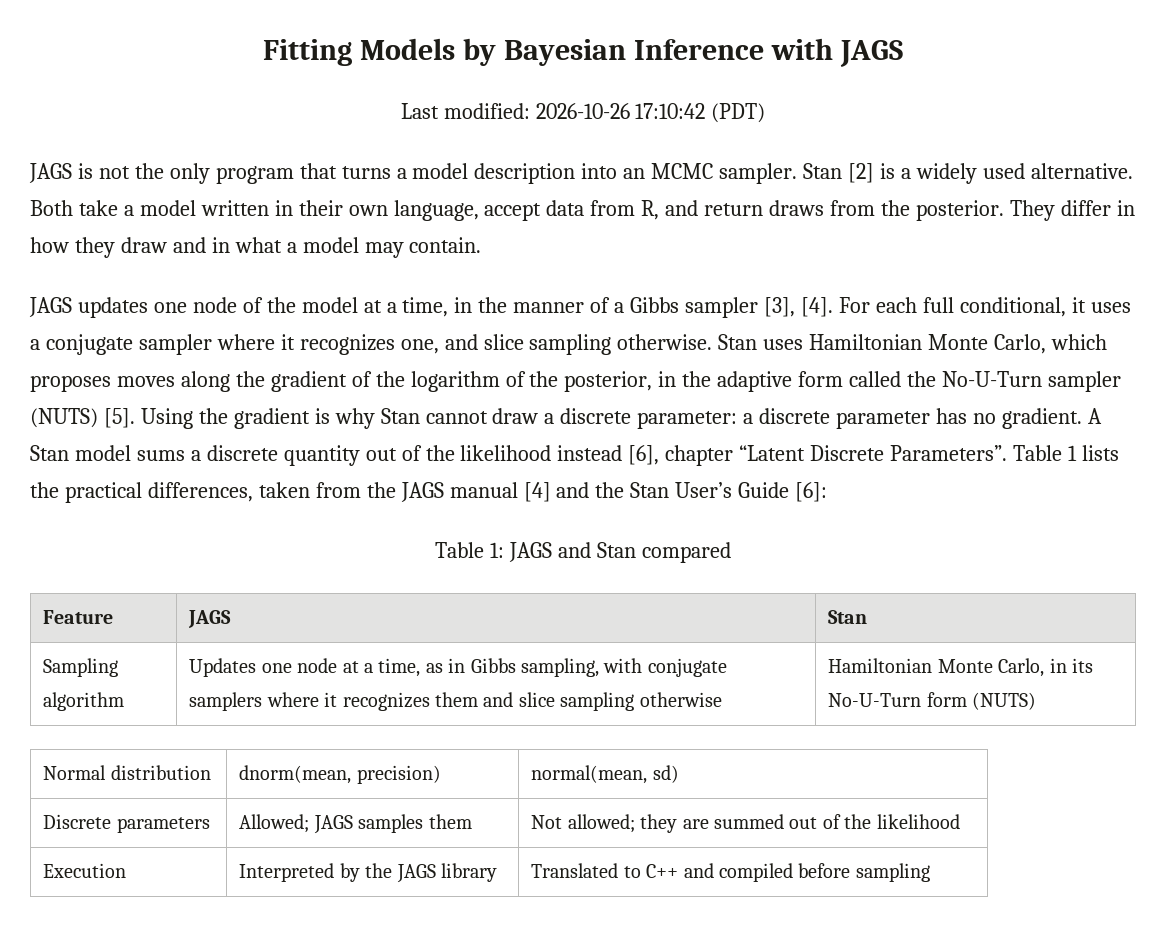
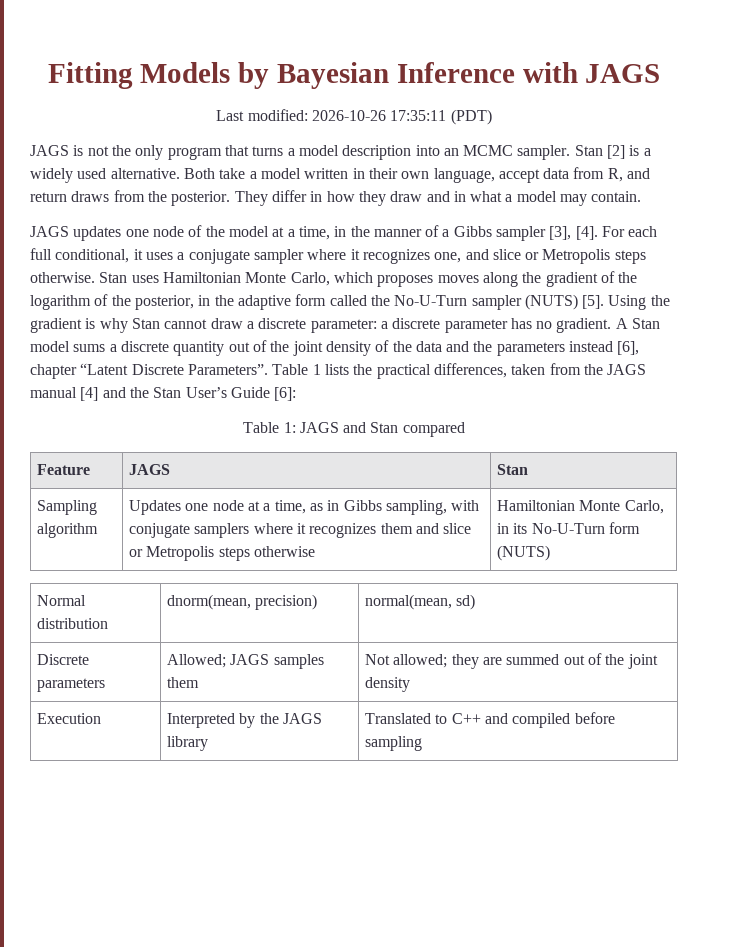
- Last modified: 2026-10-26 17:10:42 (PDT)
+ Last modified: 2026-10-26 17:35:11 (PDT)
- For each full conditional, it uses a conjugate sampler where it recognizes one, and slice sampling otherwise.
+ For each full conditional, it uses a conjugate sampler where it recognizes one, and slice or Metropolis steps otherwise.
- A Stan model sums a discrete quantity out of the likelihood instead [6], chapter “Latent Discrete Parameters”.
+ A Stan model sums a discrete quantity out of the joint density of the data and the parameters instead [6], chapter “Latent Discrete Parameters”.
- Sampling algorithm | Updates one node at a time, as in Gibbs sampling, with conjugate samplers where it recognizes them and slice sampling otherwise | Hamiltonian Monte Carlo, in its No-U-Turn form (NUTS)
+ Sampling algorithm | Updates one node at a time, as in Gibbs sampling, with conjugate samplers where it recognizes them and slice or Metropolis steps otherwise | Hamiltonian Monte Carlo, in its No-U-Turn form (NUTS)
- Discrete parameters | Allowed; JAGS samples them | Not allowed; they are summed out of the likelihood
+ Discrete parameters | Allowed; JAGS samples them | Not allowed; they are summed out of the joint density

